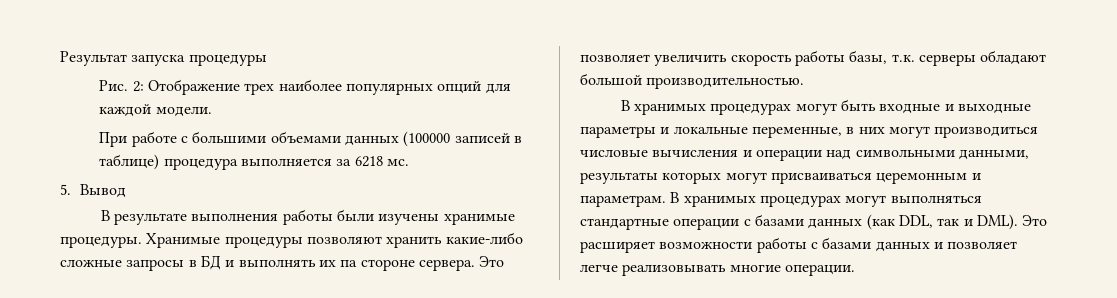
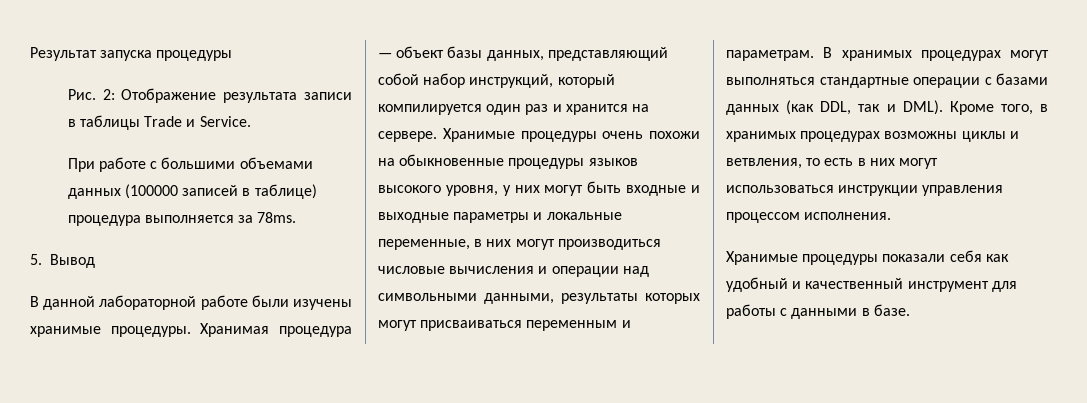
- Рис. 2: Отображение трех наиболее популярных опций для каждой модели.
+ Рис. 2: Отображение результата записи в таблицы Trade и Service.
- При работе с большими объемами данных (100000 записей в таблице) процедура выполняется за 6218 мс.
+ При работе с большими объемами данных (100000 записей в таблице) процедура выполняется за 78ms.
- В результате выполнения работы были изучены хранимые процедуры.
+ В данной лабораторной работе были изучены хранимые процедуры.
- Хранимые процедуры позволяют хранить какие-либо сложные запросы в БД и выполнять их па стороне сервера. Это позволяет увеличить скорость работы базы, т.к. серверы обладают большой производительностью.
- В хранимых процедурах могут быть входные и выходные параметры и локальные переменные, в них могут производиться числовые вычисления и операции над символьными данными, результаты которых могут присваиваться церемонным и параметрам.
+ Хранимая процедура — объект базы данных, представляющий собой набор инструкций, который компилируется один раз и хранится на сервере. Хранимые процедуры очень похожи на обыкновенные процедуры языков высокого уровня, у них могут быть входные и выходные параметры и локальные переменные, в них могут производиться числовые вычисления и операции над символьными данными, результаты которых могут присваиваться переменным и параметрам.
- Это расширяет возможности работы с базами данных и позволяет легче реализовывать многие операции.
+ Кроме того, в хранимых процедурах возможны циклы и ветвления, то есть в них могут использоваться инструкции управления процессом исполнения.
+ Хранимые процедуры показали себя как удобный и качественный инструмент для работы с данными в базе.

